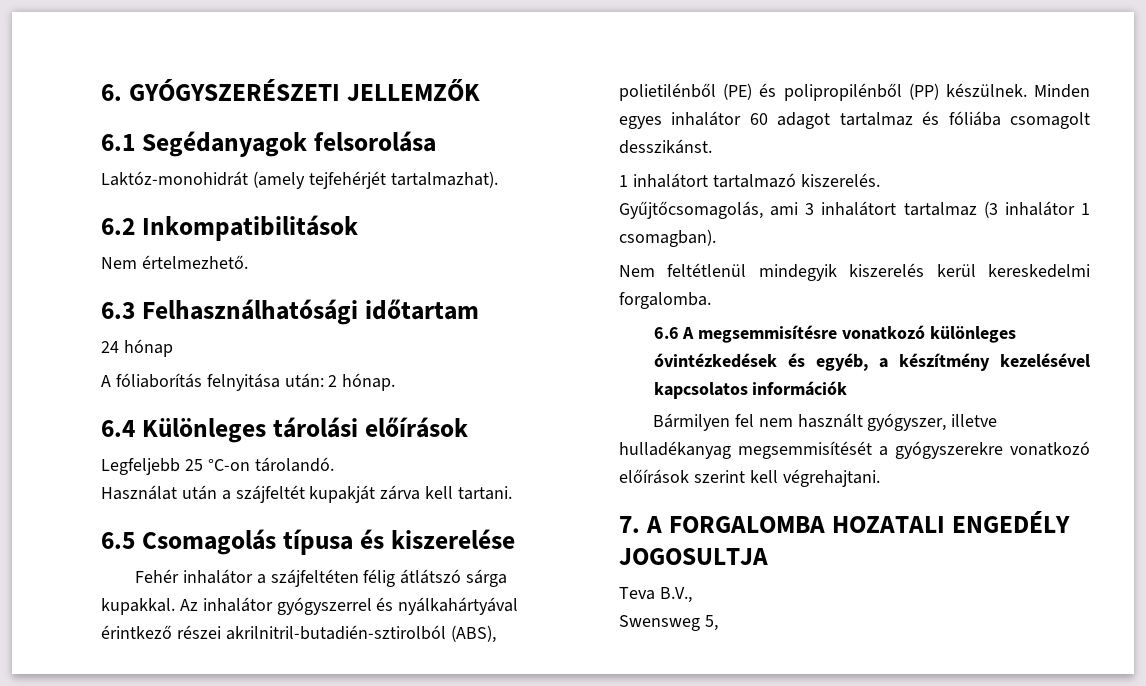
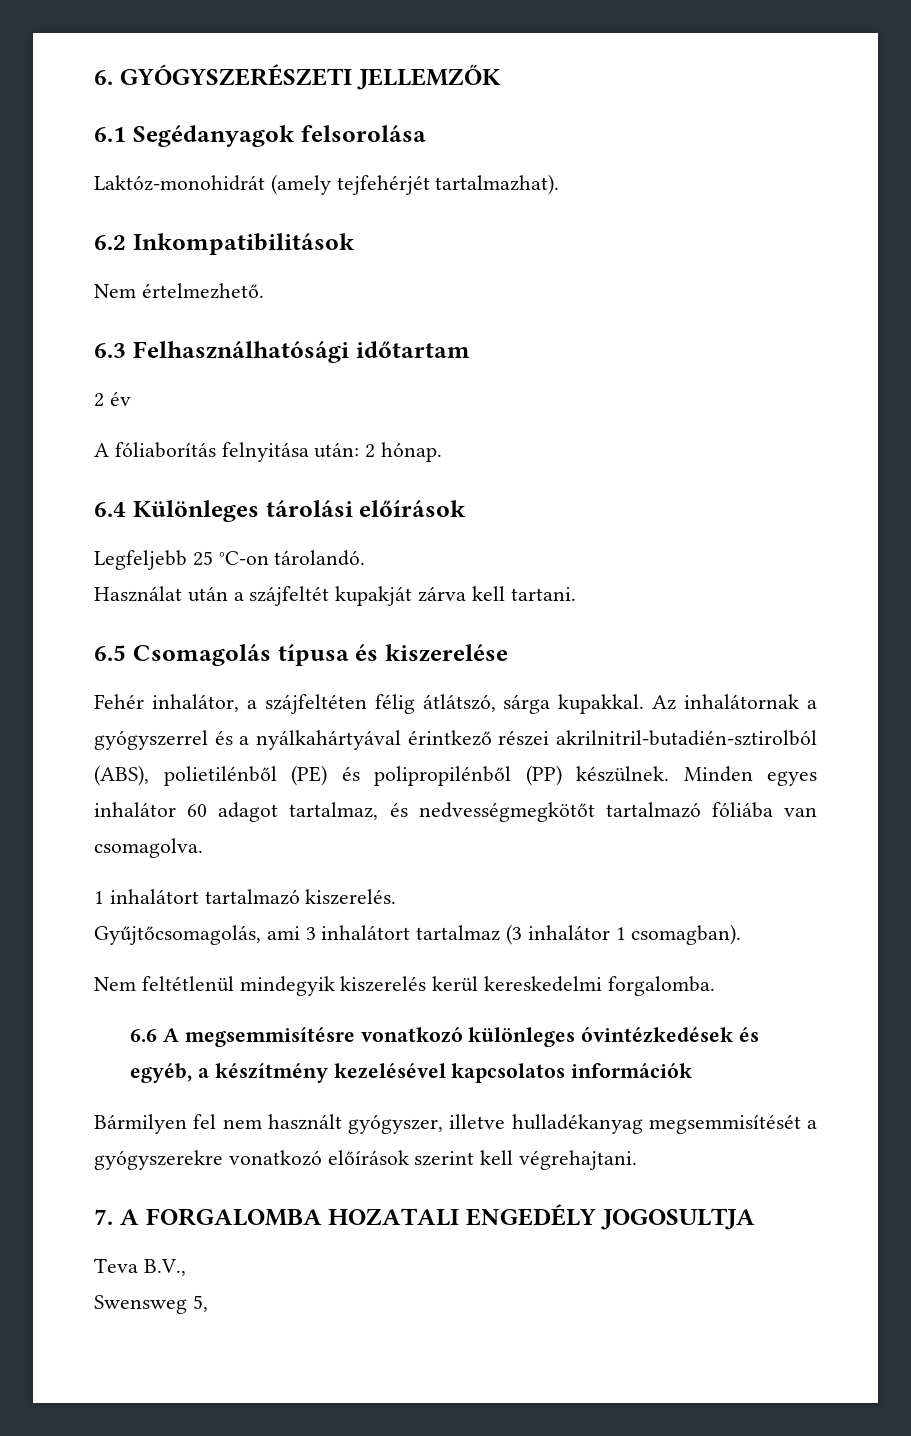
- 24 hónap
+ 2 év
- Fehér inhalátor a szájfeltéten félig átlátszó sárga kupakkal.
+ Fehér inhalátor, a szájfeltéten félig átlátszó, sárga kupakkal.
- Az inhalátor gyógyszerrel és nyálkahártyával érintkező részei akrilnitril-butadién-sztirolból (ABS), polietilénből (PE) és polipropilénből (PP) készülnek.
+ Az inhalátornak a gyógyszerrel és a nyálkahártyával érintkező részei akrilnitril-butadién-sztirolból (ABS), polietilénből (PE) és polipropilénből (PP) készülnek.
- Minden egyes inhalátor 60 adagot tartalmaz és fóliába csomagolt desszikánst.
+ Minden egyes inhalátor 60 adagot tartalmaz, és nedvességmegkötőt tartalmazó fóliába van csomagolva.

